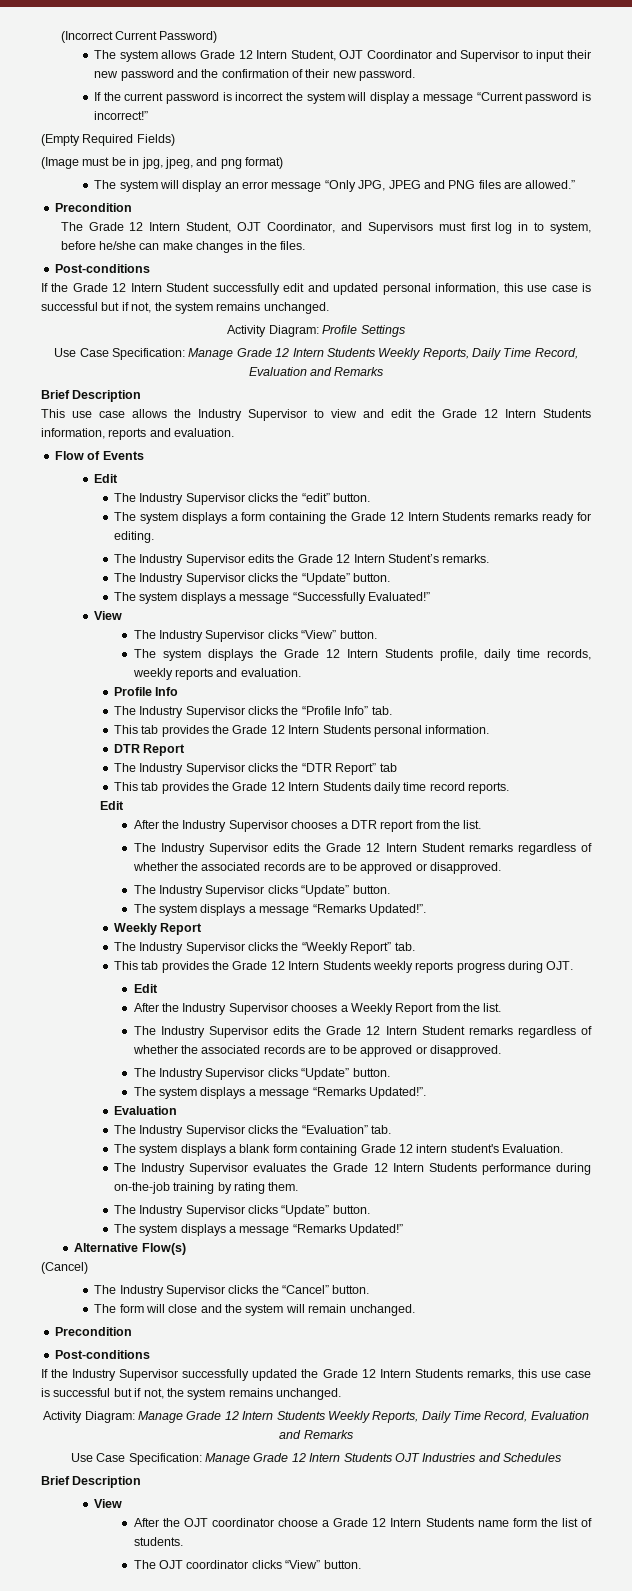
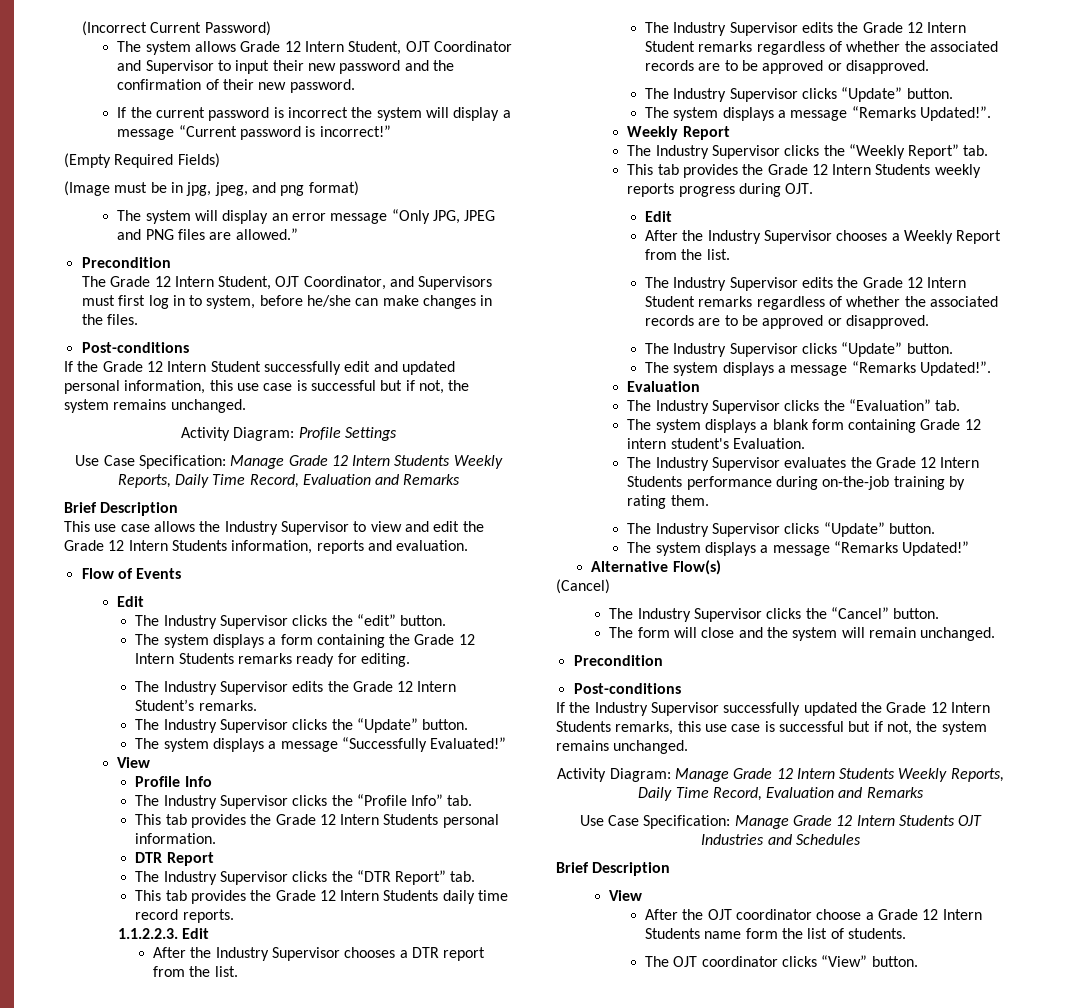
- The Industry Supervisor clicks “View” button.
- The system displays the Grade 12 Intern Students profile, daily time records, weekly reports and evaluation.
- The Industry Supervisor clicks the “DTR Report” tab
+ The Industry Supervisor clicks the “DTR Report” tab.
  This tab provides the Grade 12 Intern Students daily time record reports.
- Edit
+ 1.1.2.2.3. Edit

